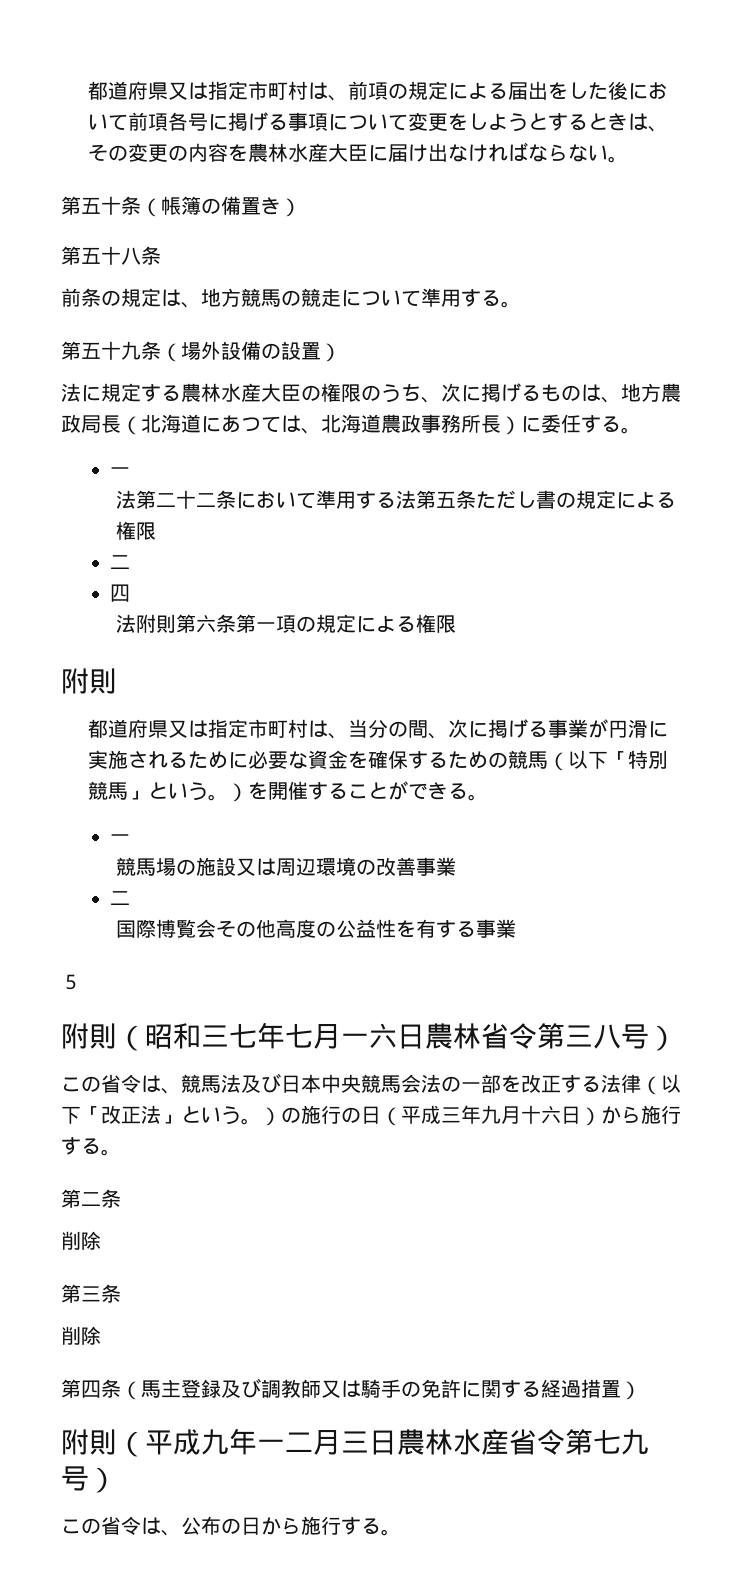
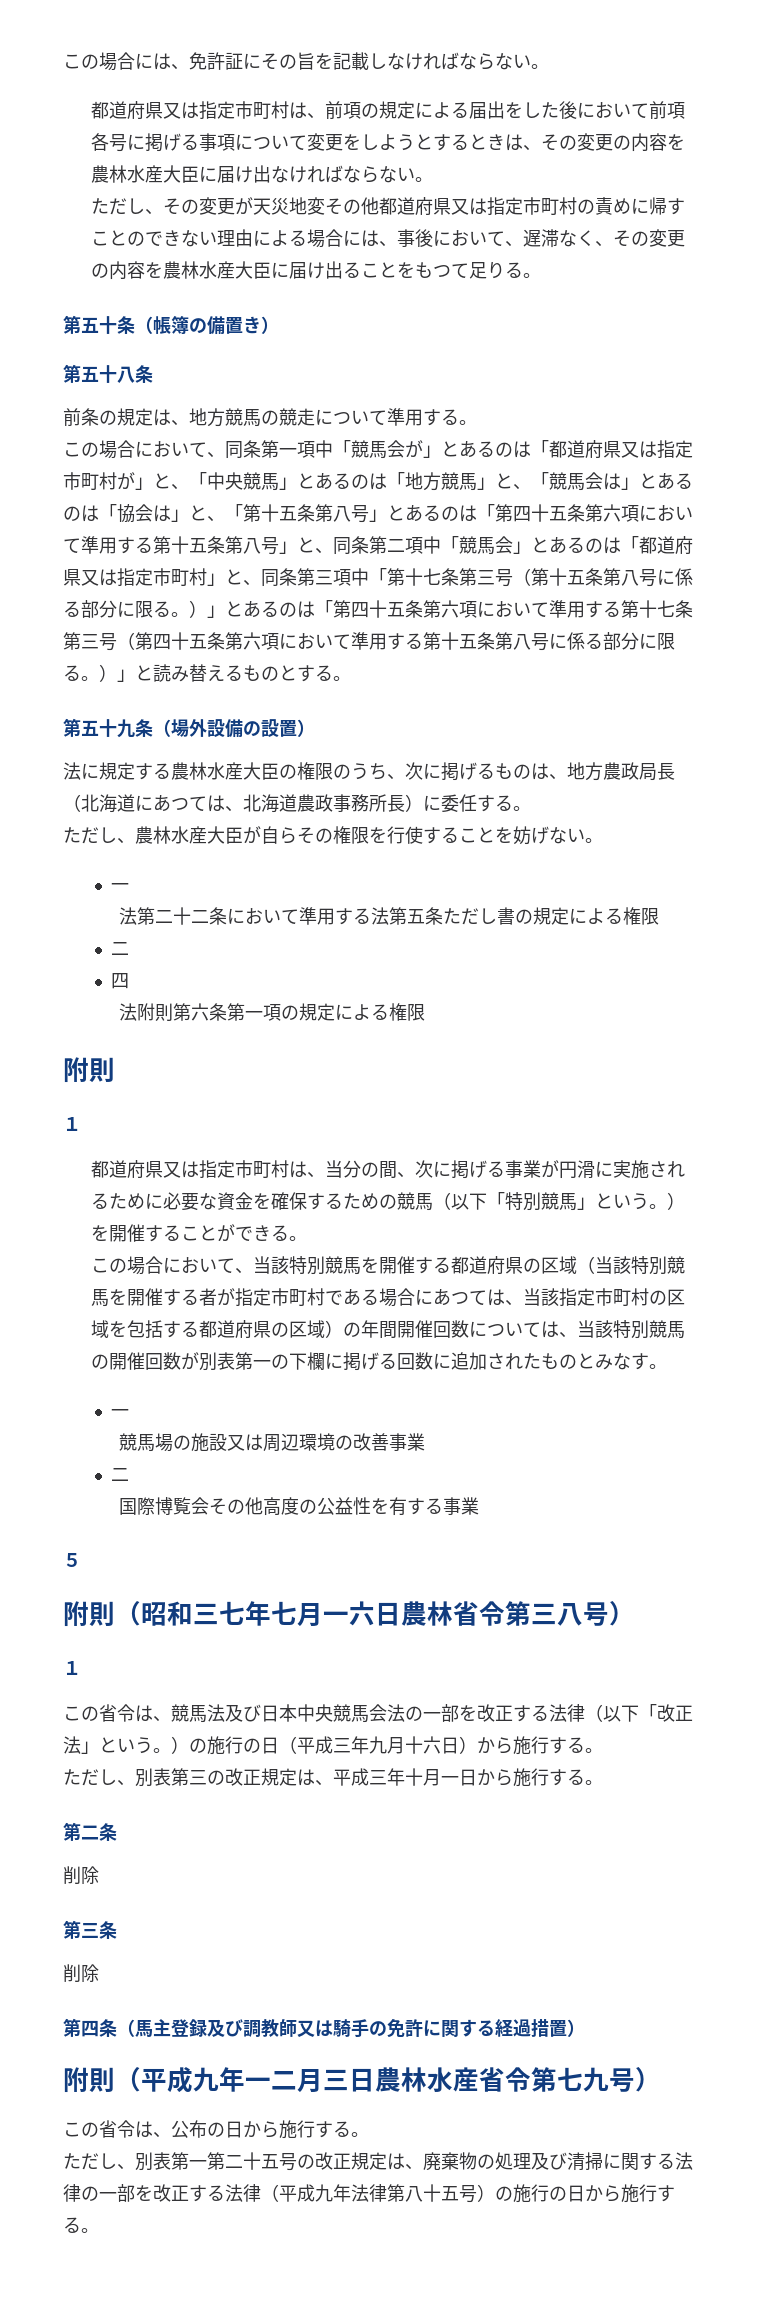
+ この場合には、免許証にその旨を記載しなければならない。
+ ただし、その変更が天災地変その他都道府県又は指定市町村の責めに帰すことのできない理由による場合には、事後において、遅滞なく、その変更の内容を農林水産大臣に届け出ることをもつて足りる。
+ この場合において、同条第一項中「競馬会が」とあるのは「都道府県又は指定市町村が」と、「中央競馬」とあるのは「地方競馬」と、「競馬会は」とあるのは「協会は」と、「第十五条第八号」とあるのは「第四十五条第六項において準用する第十五条第八号」と、同条第二項中「競馬会」とあるのは「都道府県又は指定市町村」と、同条第三項中「第十七条第三号（第十五条第八号に係る部分に限る。）」とあるのは「第四十五条第六項において準用する第十七条第三号（第四十五条第六項において準用する第十五条第八号に係る部分に限る。）」と読み替えるものとする。
+ ただし、農林水産大臣が自らその権限を行使することを妨げない。
  法附則第六条第一項の規定による権限
  附則
+ １
+ この場合において、当該特別競馬を開催する都道府県の区域（当該特別競馬を開催する者が指定市町村である場合にあつては、当該指定市町村の区域を包括する都道府県の区域）の年間開催回数については、当該特別競馬の開催回数が別表第一の下欄に掲げる回数に追加されたものとみなす。
  附則（昭和三七年七月一六日農林省令第三八号）
+ １
+ ただし、別表第三の改正規定は、平成三年十月一日から施行する。
+ ただし、別表第一第二十五号の改正規定は、廃棄物の処理及び清掃に関する法律の一部を改正する法律（平成九年法律第八十五号）の施行の日から施行する。

